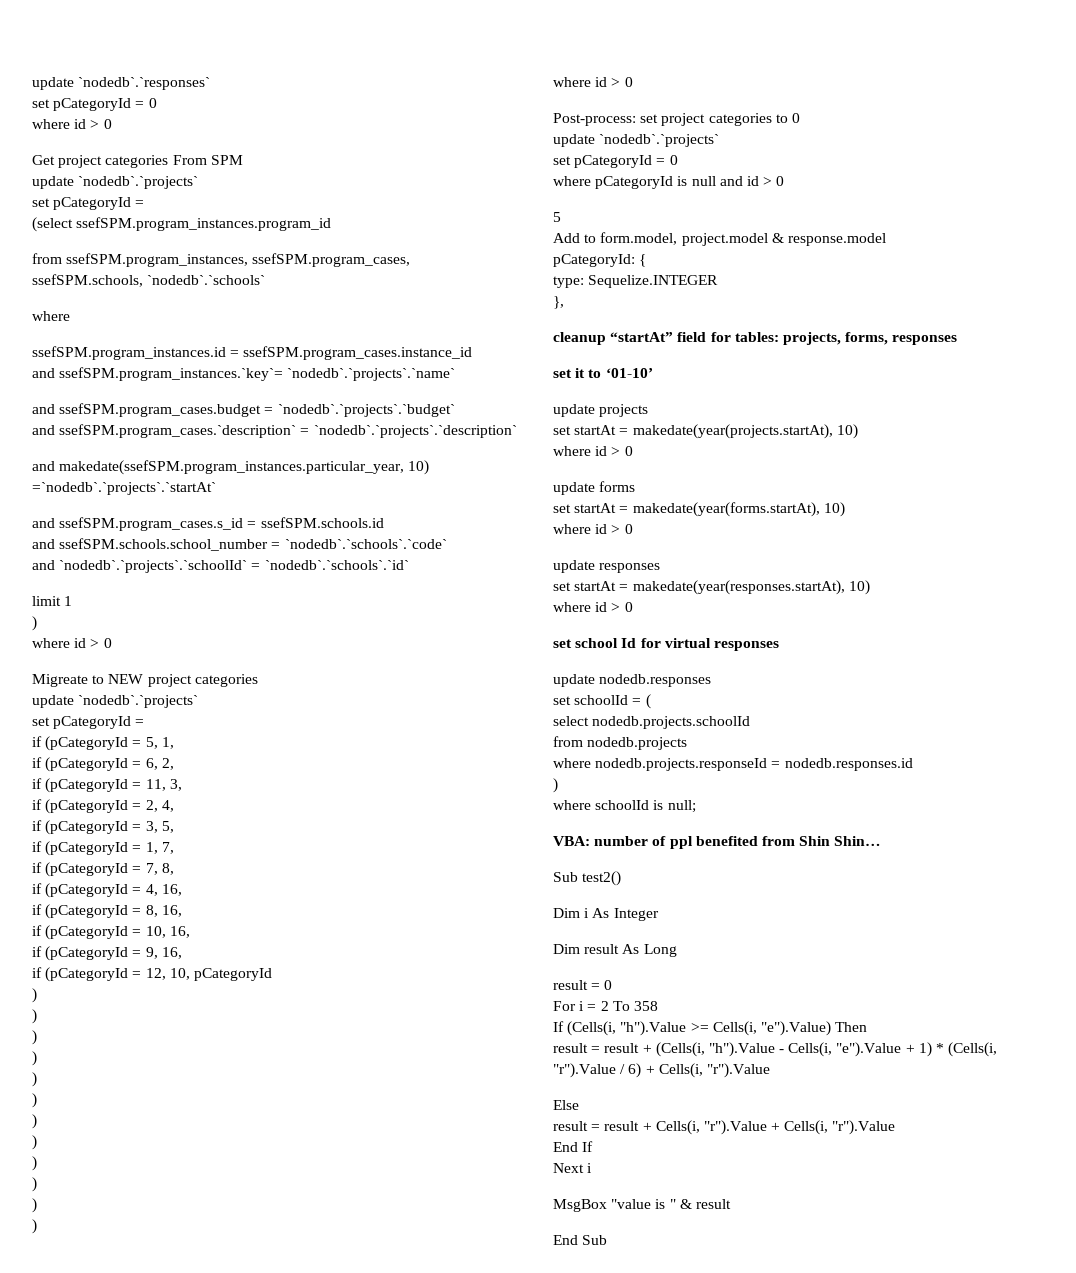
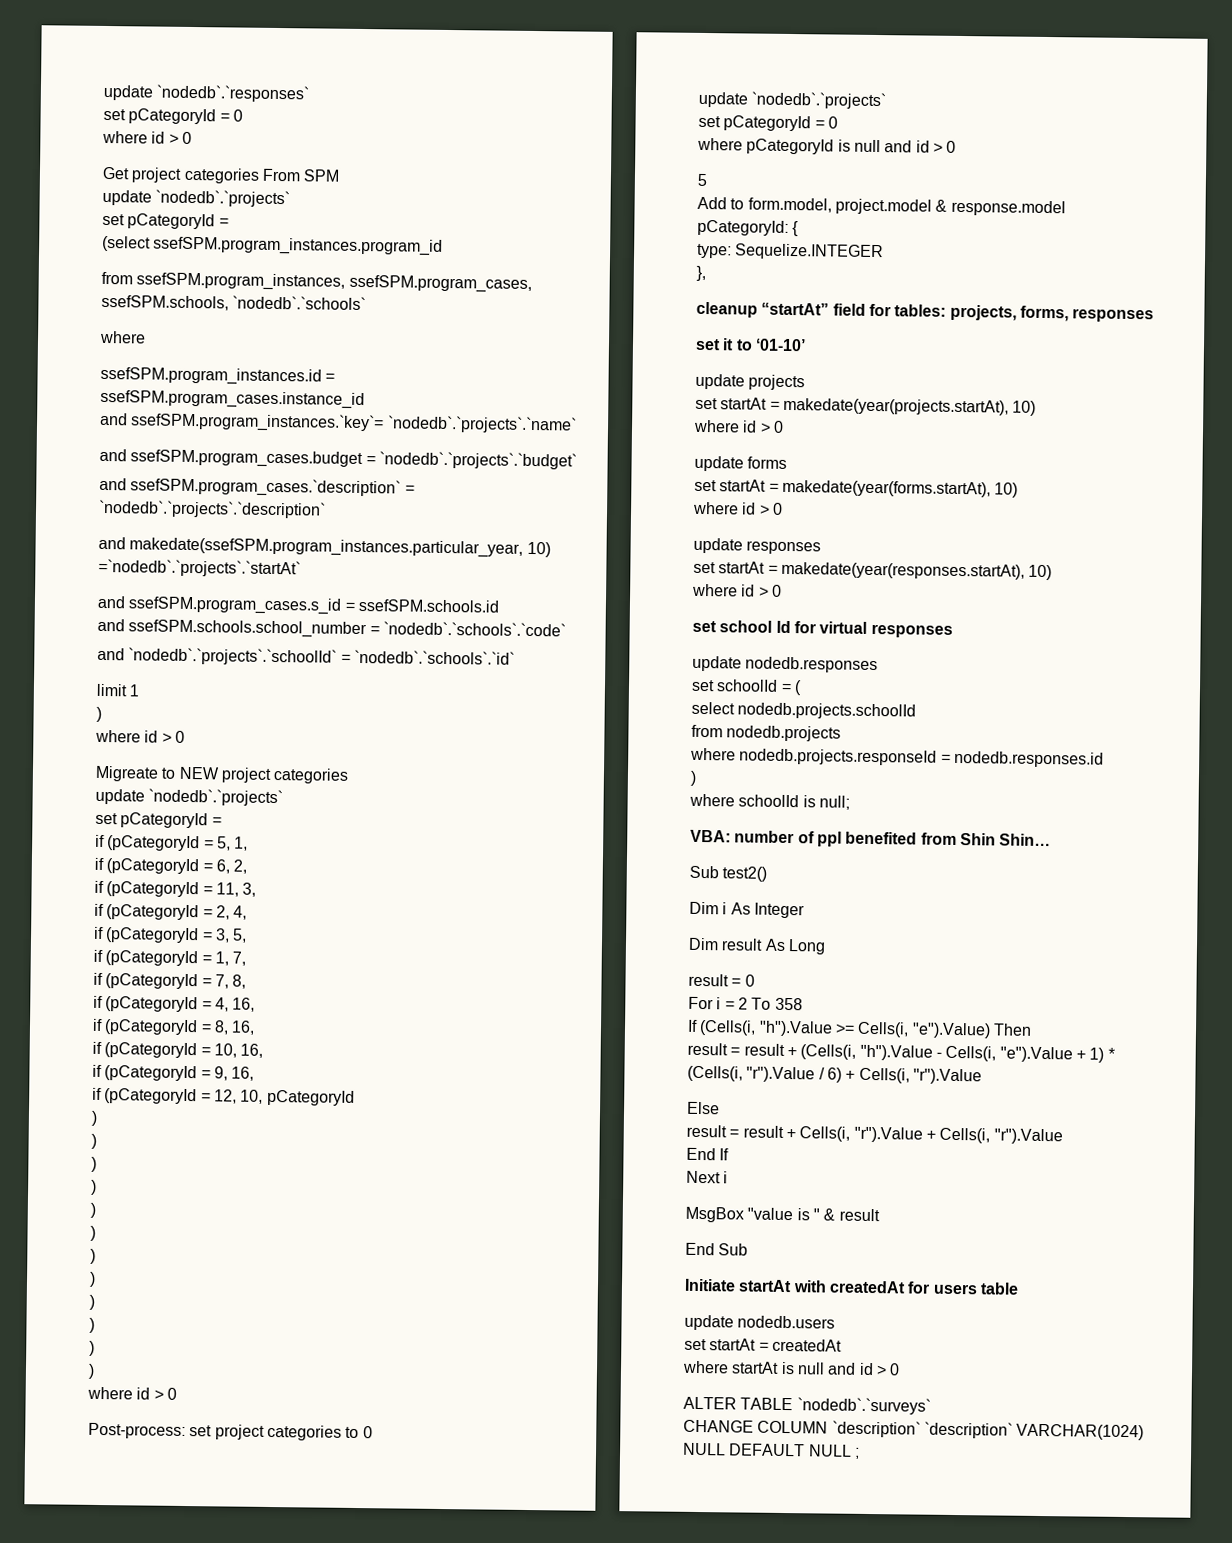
+ Initiate startAt with createdAt for users table
+ update nodedb.users
+ set startAt = createdAt
+ where startAt is null and id > 0
+ ALTER TABLE `nodedb`.`surveys`
+ CHANGE COLUMN `description` `description` VARCHAR(1024) NULL DEFAULT NULL ;

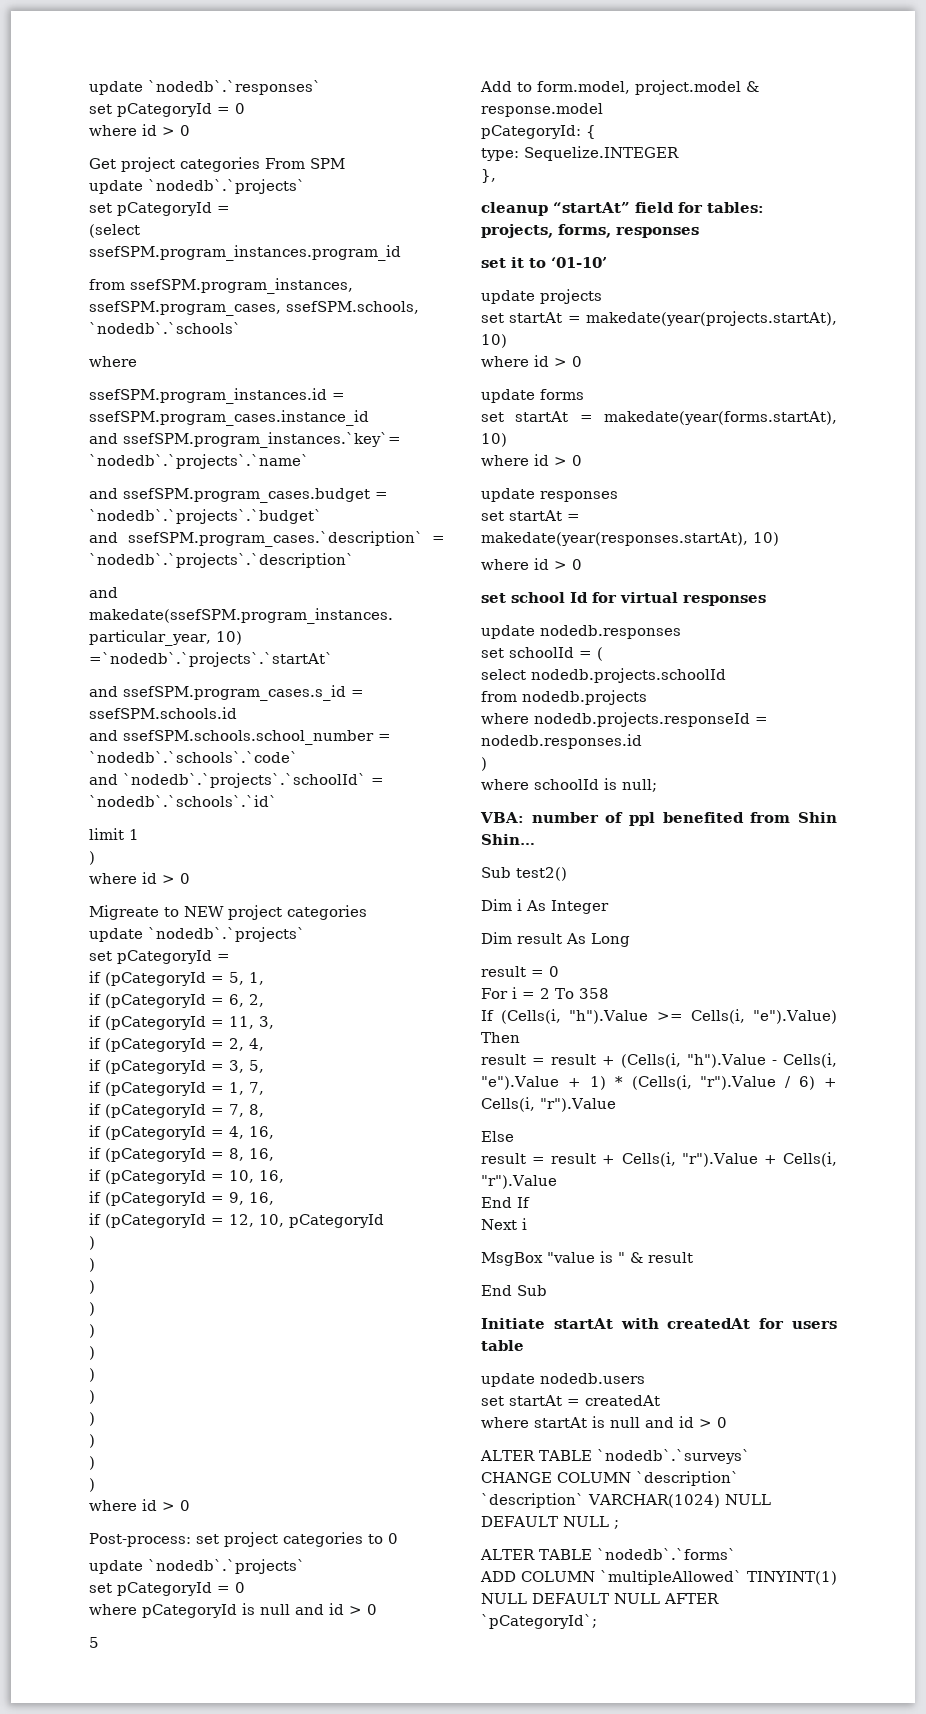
+ ALTER TABLE `nodedb`.`forms`
+ ADD COLUMN `multipleAllowed` TINYINT(1) NULL DEFAULT NULL AFTER `pCategoryId`;

